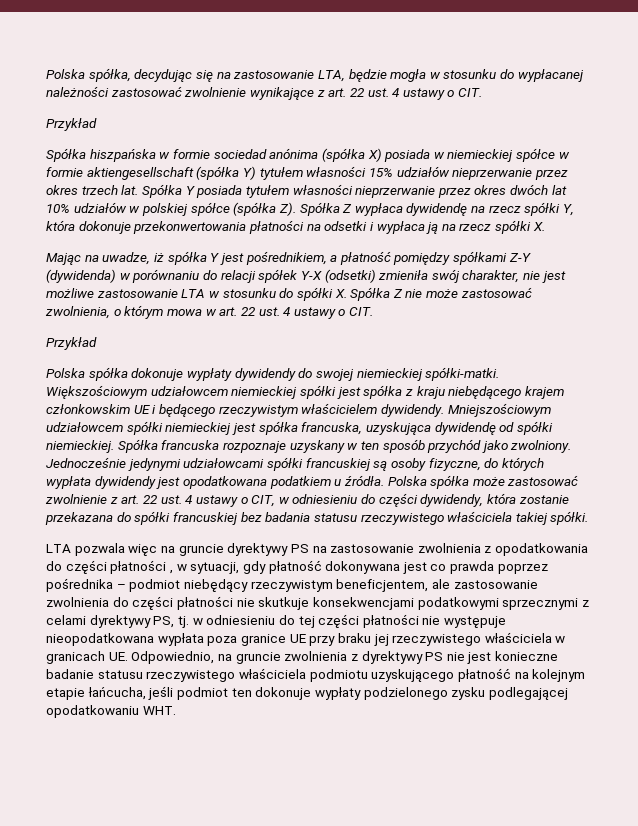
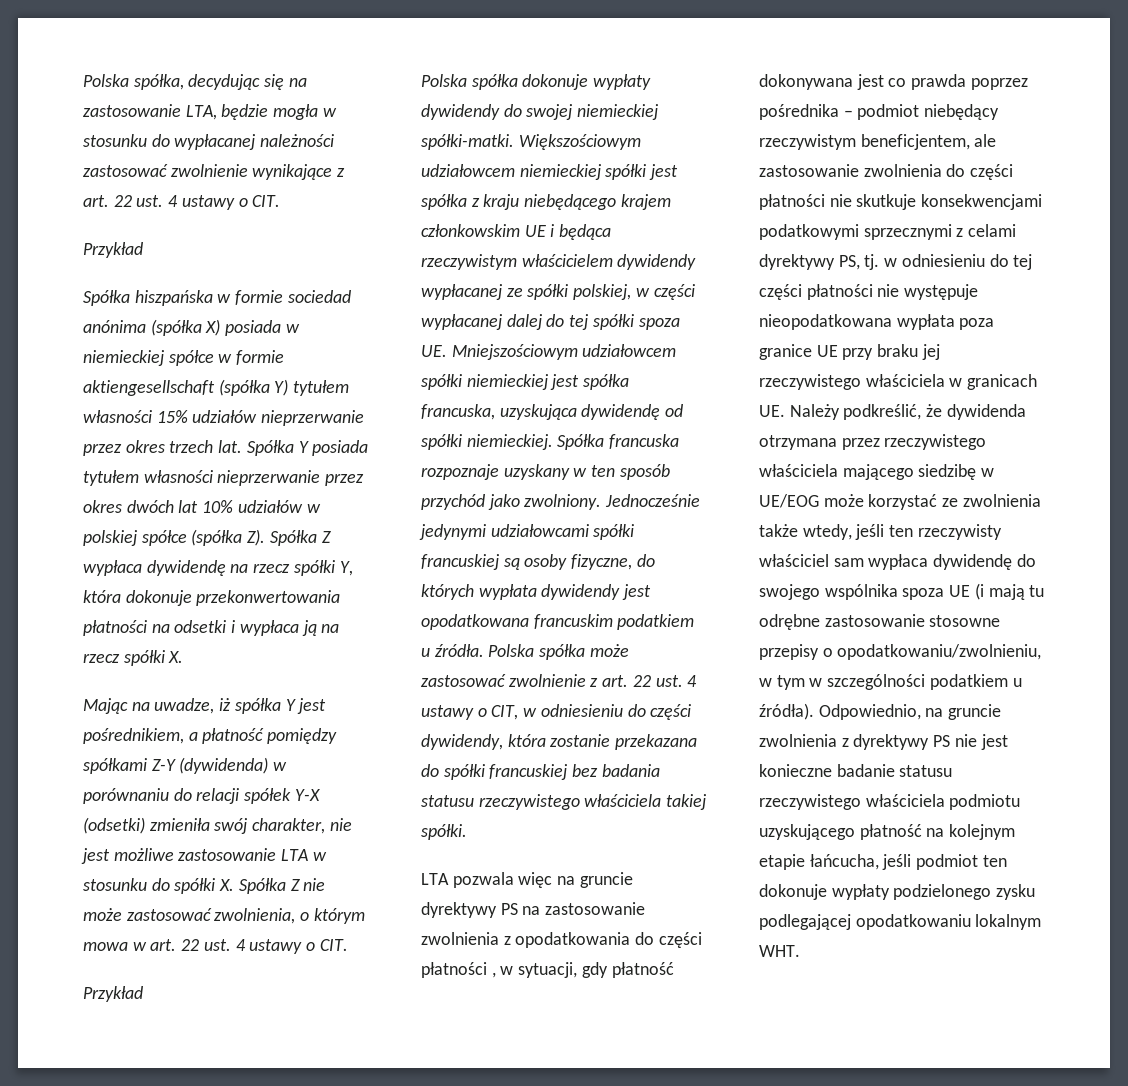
- Większościowym udziałowcem niemieckiej spółki jest spółka z kraju niebędącego krajem członkowskim UE i będącego rzeczywistym właścicielem dywidendy. Mniejszościowym udziałowcem spółki niemieckiej jest spółka francuska, uzyskująca dywidendę od spółki niemieckiej.
+ Większościowym udziałowcem niemieckiej spółki jest spółka z kraju niebędącego krajem członkowskim UE i będąca rzeczywistym właścicielem dywidendy wypłacanej ze spółki polskiej, w części wypłacanej dalej do tej spółki spoza UE. Mniejszościowym udziałowcem spółki niemieckiej jest spółka francuska, uzyskująca dywidendę od spółki niemieckiej.
- Jednocześnie jedynymi udziałowcami spółki francuskiej są osoby fizyczne, do których wypłata dywidendy jest opodatkowana podatkiem u źródła.
+ Jednocześnie jedynymi udziałowcami spółki francuskiej są osoby fizyczne, do których wypłata dywidendy jest opodatkowana francuskim podatkiem u źródła.
- LTA pozwala więc na gruncie dyrektywy PS na zastosowanie zwolnienia z opodatkowania do części płatności , w sytuacji, gdy płatność dokonywana jest co prawda poprzez pośrednika – podmiot niebędący rzeczywistym beneficjentem, ale zastosowanie zwolnienia do części płatności nie skutkuje konsekwencjami podatkowymi sprzecznymi z celami dyrektywy PS, tj. w odniesieniu do tej części płatności nie występuje nieopodatkowana wypłata poza granice UE przy braku jej rzeczywistego właściciela w granicach UE. Odpowiednio, na gruncie zwolnienia z dyrektywy PS nie jest konieczne badanie statusu rzeczywistego właściciela podmiotu uzyskującego płatność na kolejnym etapie łańcucha, jeśli podmiot ten dokonuje wypłaty podzielonego zysku podlegającej opodatkowaniu WHT.
+ LTA pozwala więc na gruncie dyrektywy PS na zastosowanie zwolnienia z opodatkowania do części płatności , w sytuacji, gdy płatność dokonywana jest co prawda poprzez pośrednika – podmiot niebędący rzeczywistym beneficjentem, ale zastosowanie zwolnienia do części płatności nie skutkuje konsekwencjami podatkowymi sprzecznymi z celami dyrektywy PS, tj. w odniesieniu do tej części płatności nie występuje nieopodatkowana wypłata poza granice UE przy braku jej rzeczywistego właściciela w granicach UE. Należy podkreślić, że dywidenda otrzymana przez rzeczywistego właściciela mającego siedzibę w UE/EOG może korzystać ze zwolnienia także wtedy, jeśli ten rzeczywisty właściciel sam wypłaca dywidendę do swojego wspólnika spoza UE (i mają tu odrębne zastosowanie stosowne przepisy o opodatkowaniu/zwolnieniu, w tym w szczególności podatkiem u źródła). Odpowiednio, na gruncie zwolnienia z dyrektywy PS nie jest konieczne badanie statusu rzeczywistego właściciela podmiotu uzyskującego płatność na kolejnym etapie łańcucha, jeśli podmiot ten dokonuje wypłaty podzielonego zysku podlegającej opodatkowaniu lokalnym WHT.

